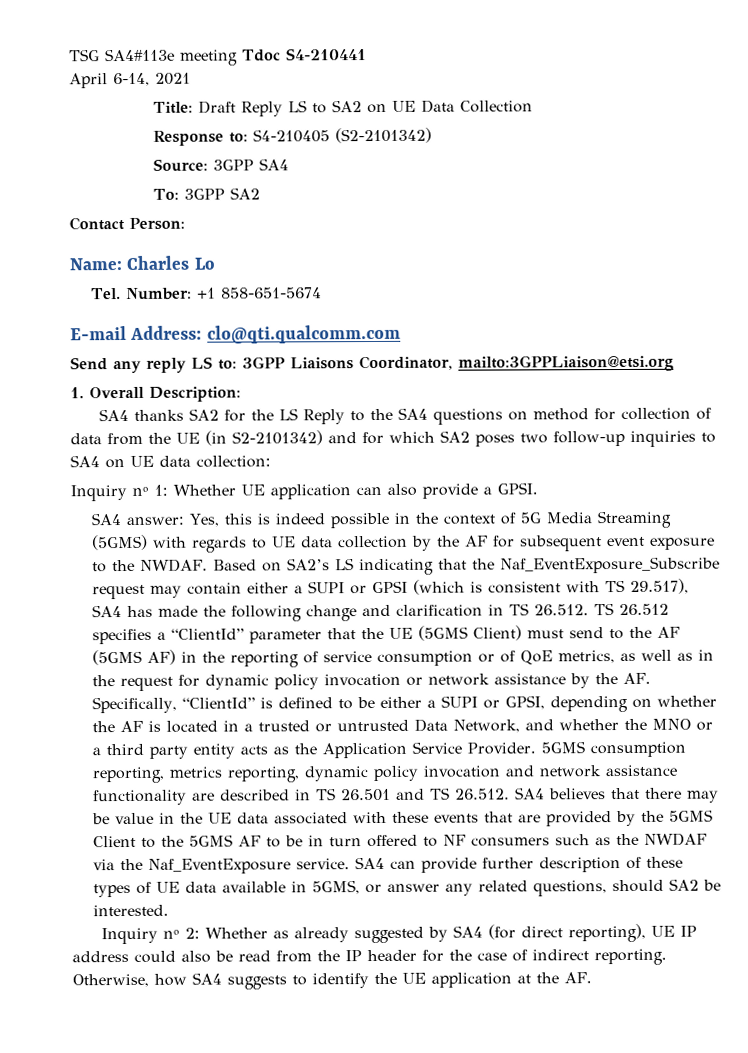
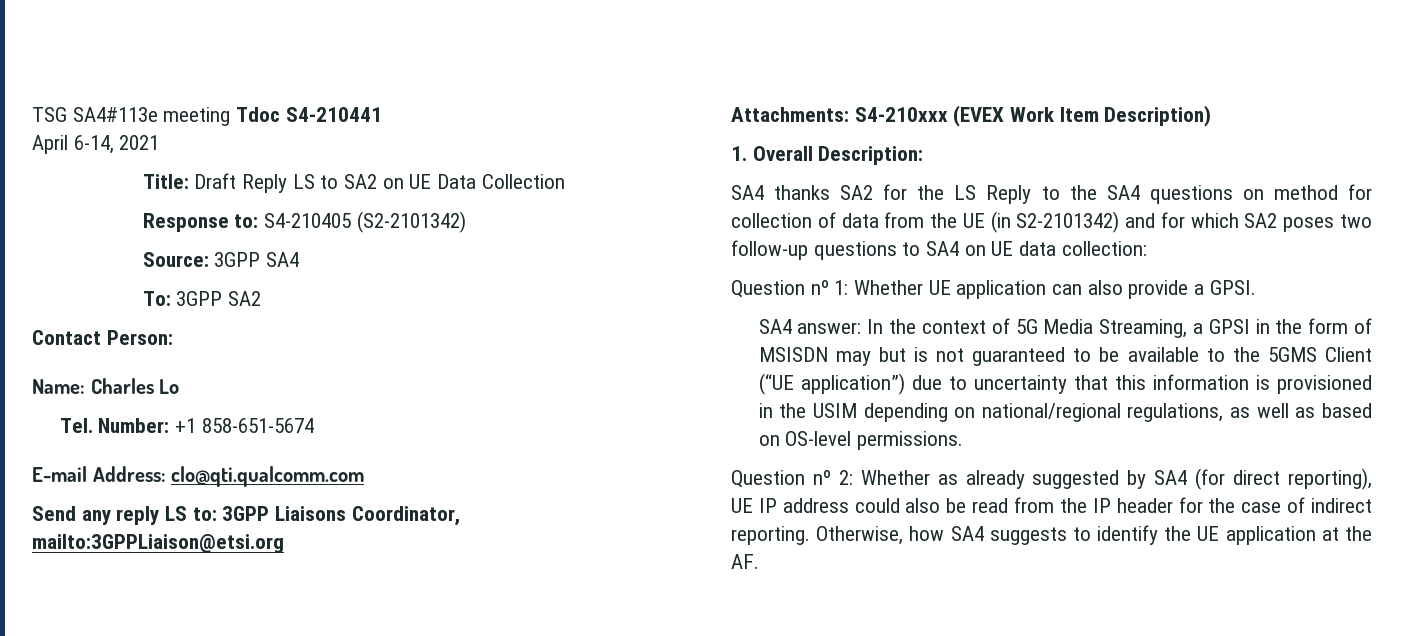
+ Attachments: S4-210xxx (EVEX Work Item Description)
- SA4 thanks SA2 for the LS Reply to the SA4 questions on method for collection of data from the UE (in S2-2101342) and for which SA2 poses two follow-up inquiries to SA4 on UE data collection:
+ SA4 thanks SA2 for the LS Reply to the SA4 questions on method for collection of data from the UE (in S2-2101342) and for which SA2 poses two follow-up questions to SA4 on UE data collection:
- Inquiry nº 1: Whether UE application can also provide a GPSI.
+ Question nº 1: Whether UE application can also provide a GPSI.
- SA4 answer: Yes, this is indeed possible in the context of 5G Media Streaming (5GMS) with regards to UE data collection by the AF for subsequent event exposure to the NWDAF. Based on SA2’s LS indicating that the Naf_EventExposure_Subscribe request may contain either a SUPI or GPSI (which is consistent with TS 29.517), SA4 has made the following change and clarification in TS 26.512. TS 26.512 specifies a “ClientId” parameter that the UE (5GMS Client) must send to the AF (5GMS AF) in the reporting of service consumption or of QoE metrics, as well as in the request for dynamic policy invocation or network assistance by the AF. Specifically, “ClientId” is defined to be either a SUPI or GPSI, depending on whether the AF is located in a trusted or untrusted Data Network, and whether the MNO or a third party entity acts as the Application Service Provider. 5GMS consumption reporting, metrics reporting, dynamic policy invocation and network assistance functionality are described in TS 26.501 and TS 26.512. SA4 believes that there may be value in the UE data associated with these events that are provided by the 5GMS Client to the 5GMS AF to be in turn offered to NF consumers such as the NWDAF via the Naf_EventExposure service. SA4 can provide further description of these types of UE data available in 5GMS, or answer any related questions, should SA2 be interested.
- Inquiry nº 2: Whether as already suggested by SA4 (for direct reporting), UE IP address could also be read from the IP header for the case of indirect reporting.
+ SA4 answer: In the context of 5G Media Streaming, a GPSI in the form of MSISDN may but is not guaranteed to be available to the 5GMS Client (“UE application”) due to uncertainty that this information is provisioned in the USIM depending on national/regional regulations, as well as based on OS-level permissions.
+ Question nº 2: Whether as already suggested by SA4 (for direct reporting), UE IP address could also be read from the IP header for the case of indirect reporting.

